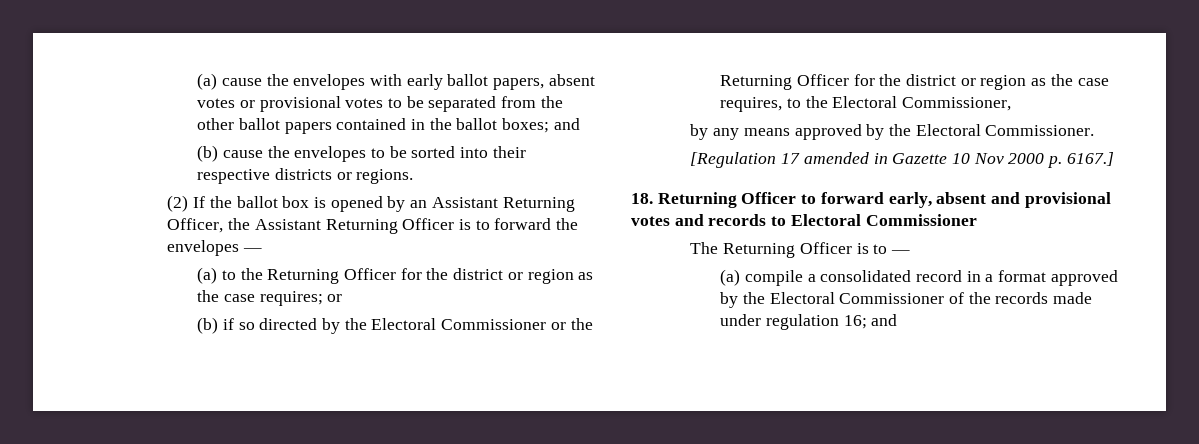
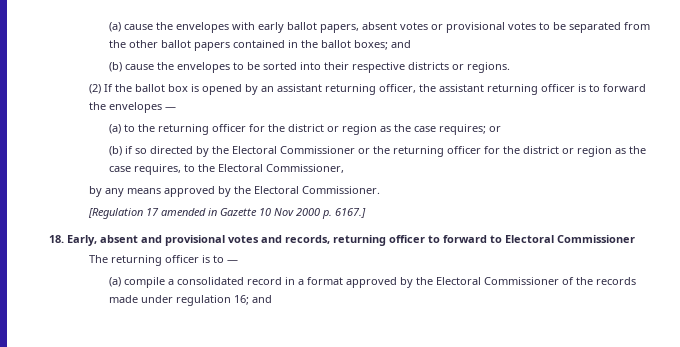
- (2) If the ballot box is opened by an Assistant Returning Officer, the Assistant Returning Officer is to forward the envelopes —
+ (2) If the ballot box is opened by an assistant returning officer, the assistant returning officer is to forward the envelopes —
- (a) to the Returning Officer for the district or region as the case requires; or
+ (a) to the returning officer for the district or region as the case requires; or
- (b) if so directed by the Electoral Commissioner or the Returning Officer for the district or region as the case requires, to the Electoral Commissioner,
+ (b) if so directed by the Electoral Commissioner or the returning officer for the district or region as the case requires, to the Electoral Commissioner,
- 18. Returning Officer to forward early, absent and provisional votes and records to Electoral Commissioner
+ 18. Early, absent and provisional votes and records, returning officer to forward to Electoral Commissioner
- The Returning Officer is to —
+ The returning officer is to —

